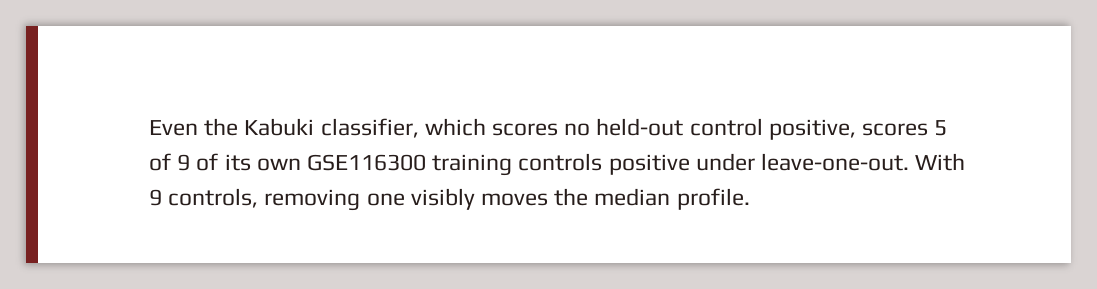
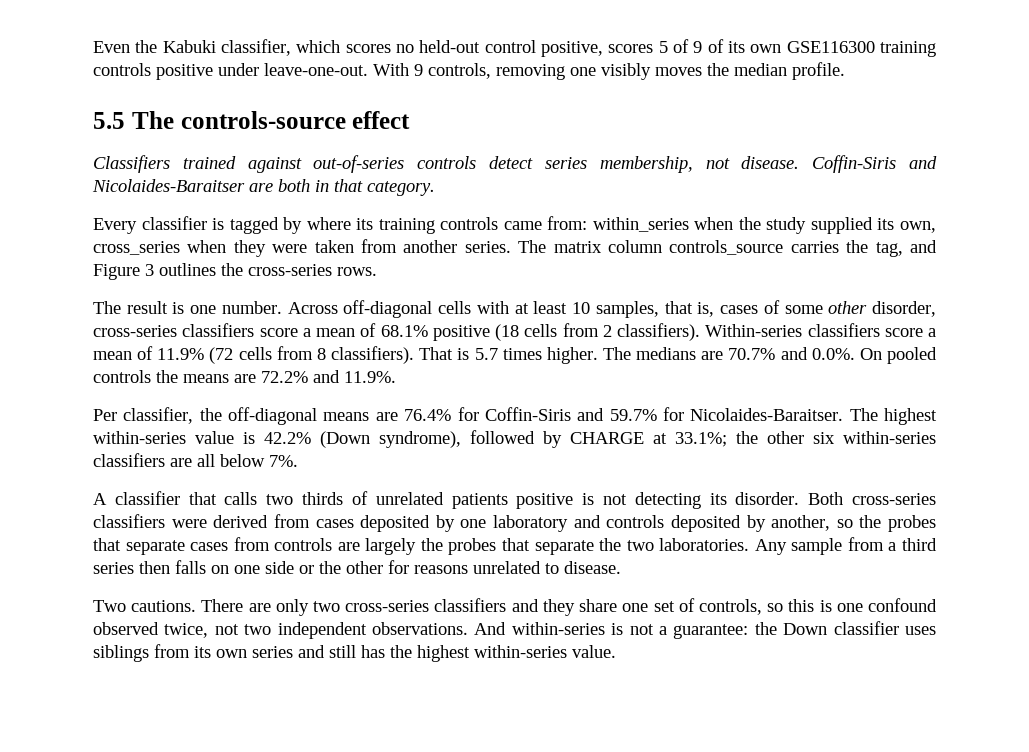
+ 5.5 The controls-source effect
+ Classifiers trained against out-of-series controls detect series membership, not disease. Coffin-Siris and Nicolaides-Baraitser are both in that category.
+ Every classifier is tagged by where its training controls came from: within_series when the study supplied its own, cross_series when they were taken from another series. The matrix column controls_source carries the tag, and Figure 3 outlines the cross-series rows.
+ The result is one number. Across off-diagonal cells with at least 10 samples, that is, cases of some other disorder, cross-series classifiers score a mean of 68.1% positive (18 cells from 2 classifiers). Within-series classifiers score a mean of 11.9% (72 cells from 8 classifiers). That is 5.7 times higher. The medians are 70.7% and 0.0%. On pooled controls the means are 72.2% and 11.9%.
+ Per classifier, the off-diagonal means are 76.4% for Coffin-Siris and 59.7% for Nicolaides-Baraitser. The highest within-series value is 42.2% (Down syndrome), followed by CHARGE at 33.1%; the other six within-series classifiers are all below 7%.
+ A classifier that calls two thirds of unrelated patients positive is not detecting its disorder. Both cross-series classifiers were derived from cases deposited by one laboratory and controls deposited by another, so the probes that separate cases from controls are largely the probes that separate the two laboratories. Any sample from a third series then falls on one side or the other for reasons unrelated to disease.
+ Two cautions. There are only two cross-series classifiers and they share one set of controls, so this is one confound observed twice, not two independent observations. And within-series is not a guarantee: the Down classifier uses siblings from its own series and still has the highest within-series value.

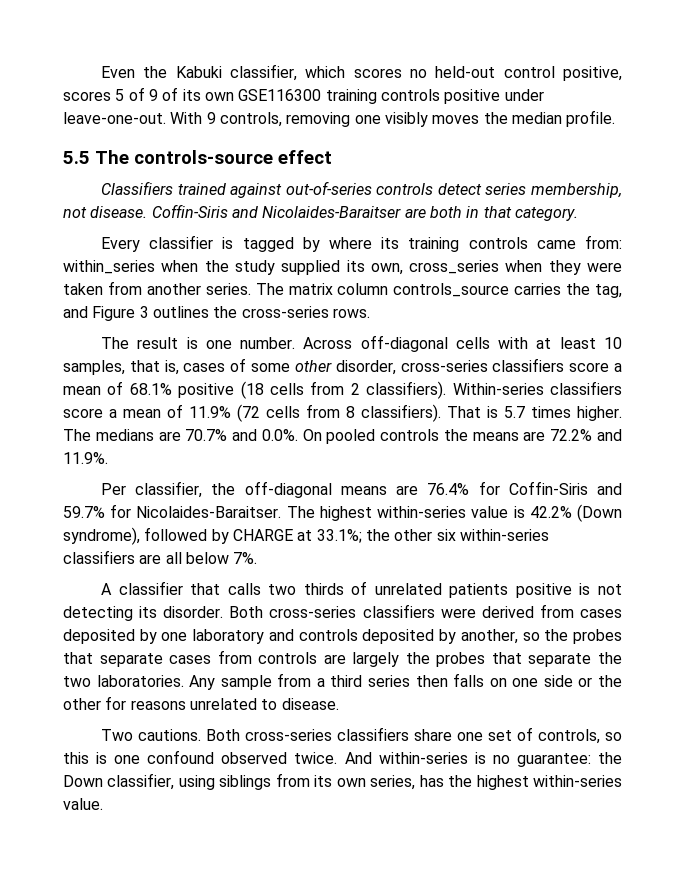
- There are only two cross-series classifiers and they share one set of controls, so this is one confound observed twice, not two independent observations.
+ Both cross-series classifiers share one set of controls, so this is one confound observed twice.
- And within-series is not a guarantee: the Down classifier uses siblings from its own series and still has the highest within-series value.
+ And within-series is no guarantee: the Down classifier, using siblings from its own series, has the highest within-series value.

